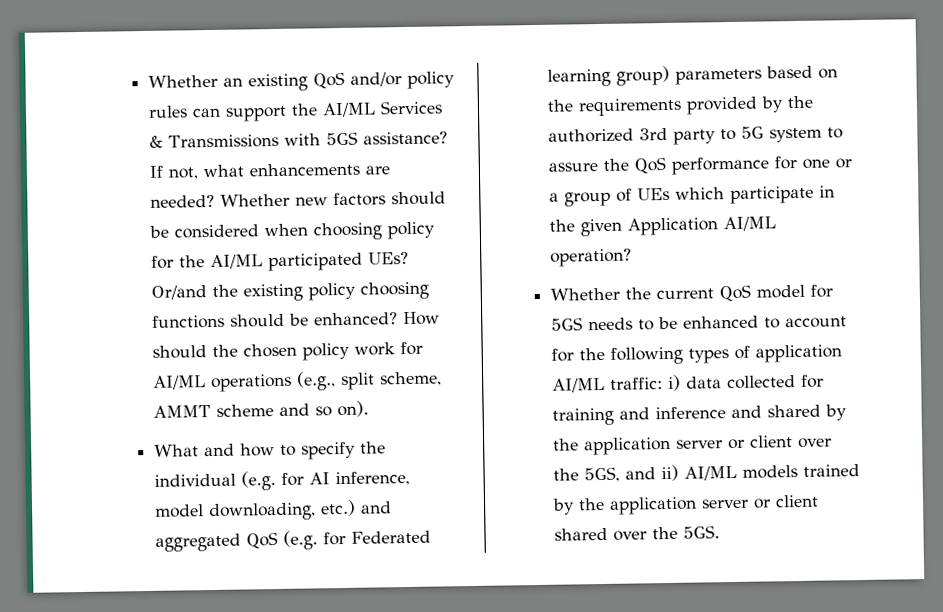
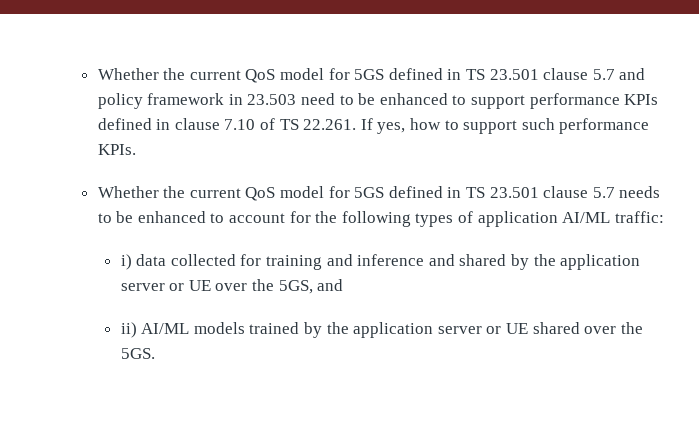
- Whether an existing QoS and/or policy rules can support the AI/ML Services & Transmissions with 5GS assistance? If not, what enhancements are needed? Whether new factors should be considered when choosing policy for the AI/ML participated UEs? Or/and the existing policy choosing functions should be enhanced? How should the chosen policy work for AI/ML operations (e.g., split scheme, AMMT scheme and so on).
- What and how to specify the individual (e.g. for AI inference, model downloading, etc.) and aggregated QoS (e.g. for Federated learning group) parameters based on the requirements provided by the authorized 3rd party to 5G system to assure the QoS performance for one or a group of UEs which participate in the given Application AI/ML operation?
- Whether the current QoS model for 5GS needs to be enhanced to account for the following types of application AI/ML traffic: i) data collected for training and inference and shared by the application server or client over the 5GS, and ii) AI/ML models trained by the application server or client shared over the 5GS.
+ Whether the current QoS model for 5GS defined in TS 23.501 clause 5.7 and policy framework in 23.503 need to be enhanced to support performance KPIs defined in clause 7.10 of TS 22.261. If yes, how to support such performance KPIs.
+ Whether the current QoS model for 5GS defined in TS 23.501 clause 5.7 needs to be enhanced to account for the following types of application AI/ML traffic:
+ i) data collected for training and inference and shared by the application server or UE over the 5GS, and
+ ii) AI/ML models trained by the application server or UE shared over the 5GS.

